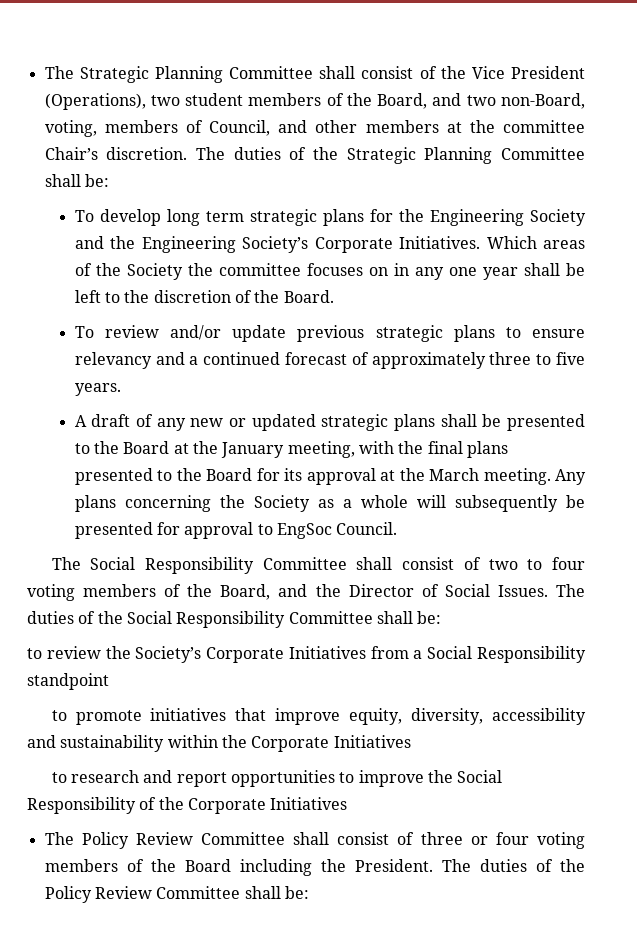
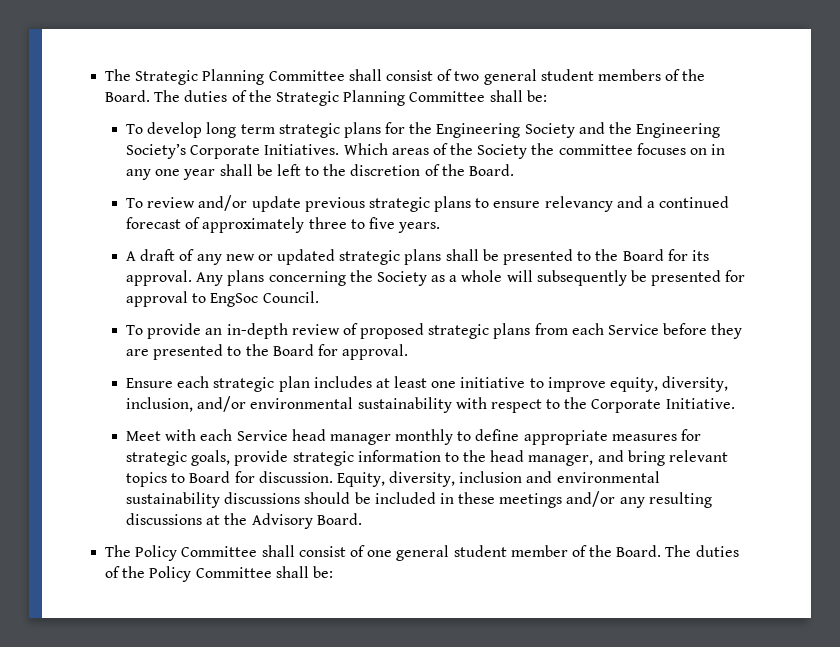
- The Strategic Planning Committee shall consist of the Vice President (Operations), two student members of the Board, and two non-Board, voting, members of Council, and other members at the committee Chair’s discretion.
+ The Strategic Planning Committee shall consist of two general student members of the Board.
- A draft of any new or updated strategic plans shall be presented to the Board at the January meeting, with the final plans presented to the Board for its approval at the March meeting.
+ A draft of any new or updated strategic plans shall be presented to the Board for its approval.
- The Social Responsibility Committee shall consist of two to four voting members of the Board, and the Director of Social Issues. The duties of the Social Responsibility Committee shall be:
- to review the Society’s Corporate Initiatives from a Social Responsibility standpoint
- to promote initiatives that improve equity, diversity, accessibility and sustainability within the Corporate Initiatives
- to research and report opportunities to improve the Social Responsibility of the Corporate Initiatives
- The Policy Review Committee shall consist of three or four voting members of the Board including the President.
+ To provide an in-depth review of proposed strategic plans from each Service before they are presented to the Board for approval.
+ Ensure each strategic plan includes at least one initiative to improve equity, diversity, inclusion, and/or environmental sustainability with respect to the Corporate Initiative.
+ Meet with each Service head manager monthly to define appropriate measures for strategic goals, provide strategic information to the head manager, and bring relevant topics to Board for discussion. Equity, diversity, inclusion and environmental sustainability discussions should be included in these meetings and/or any resulting discussions at the Advisory Board.
+ The Policy Committee shall consist of one general student member of the Board.
- The duties of the Policy Review Committee shall be:
+ The duties of the Policy Committee shall be:

